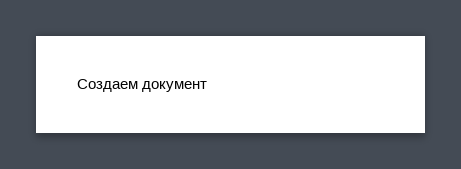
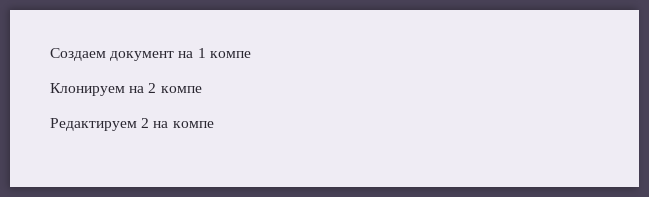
- Создаем документ
+ Создаем документ на 1 компе
+ Клонируем на 2 компе
+ Редактируем 2 на компе

